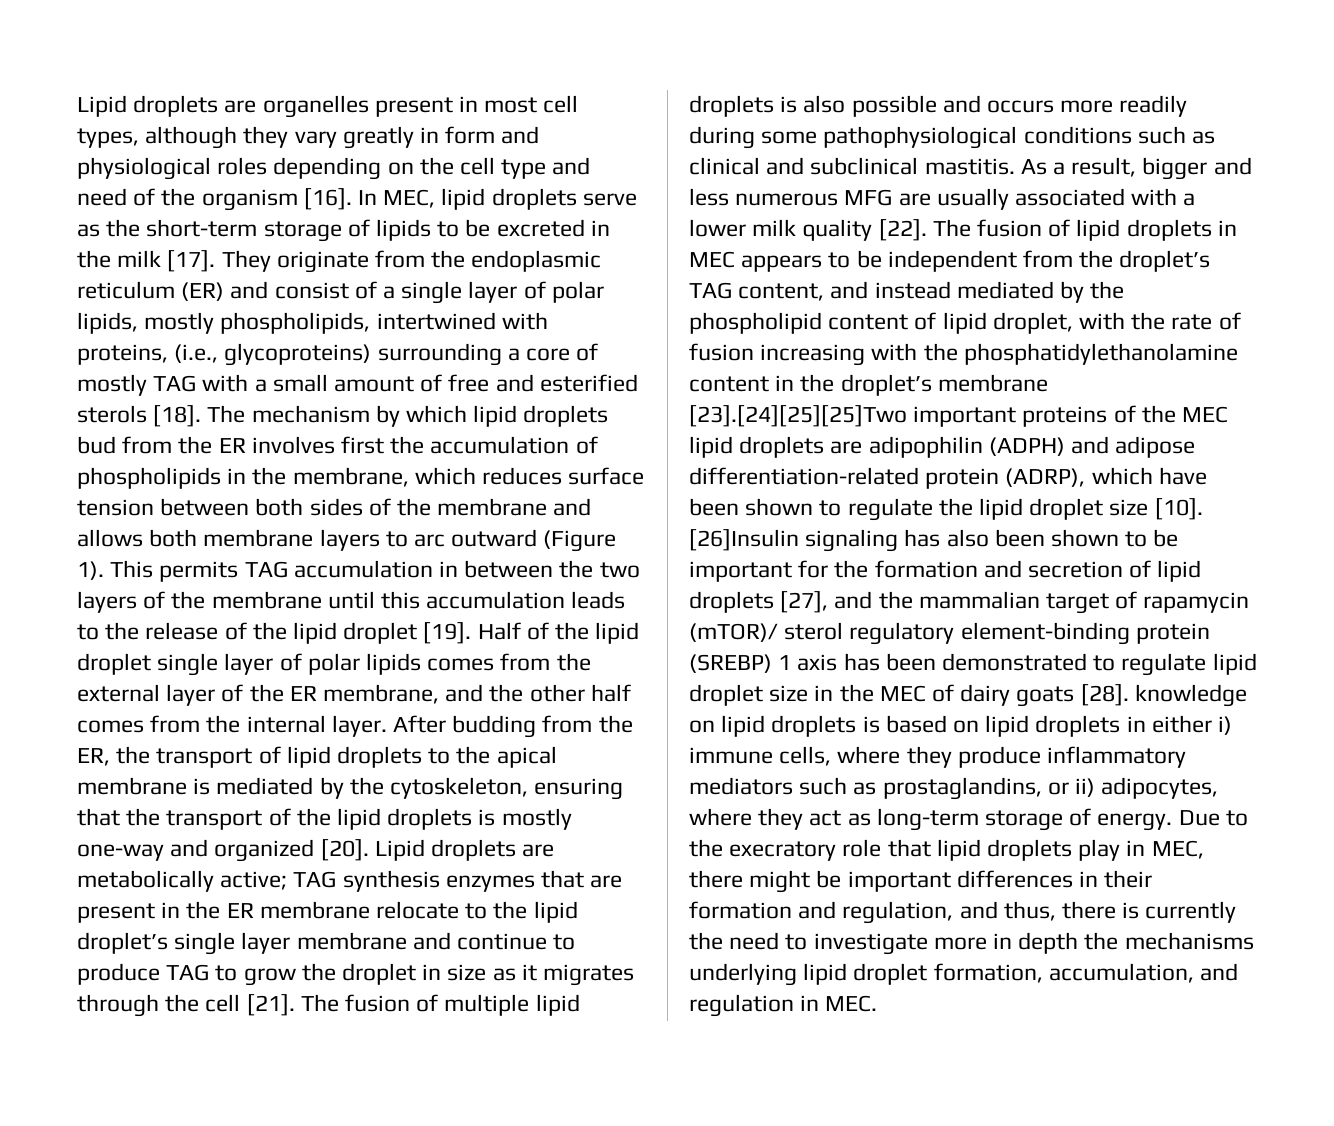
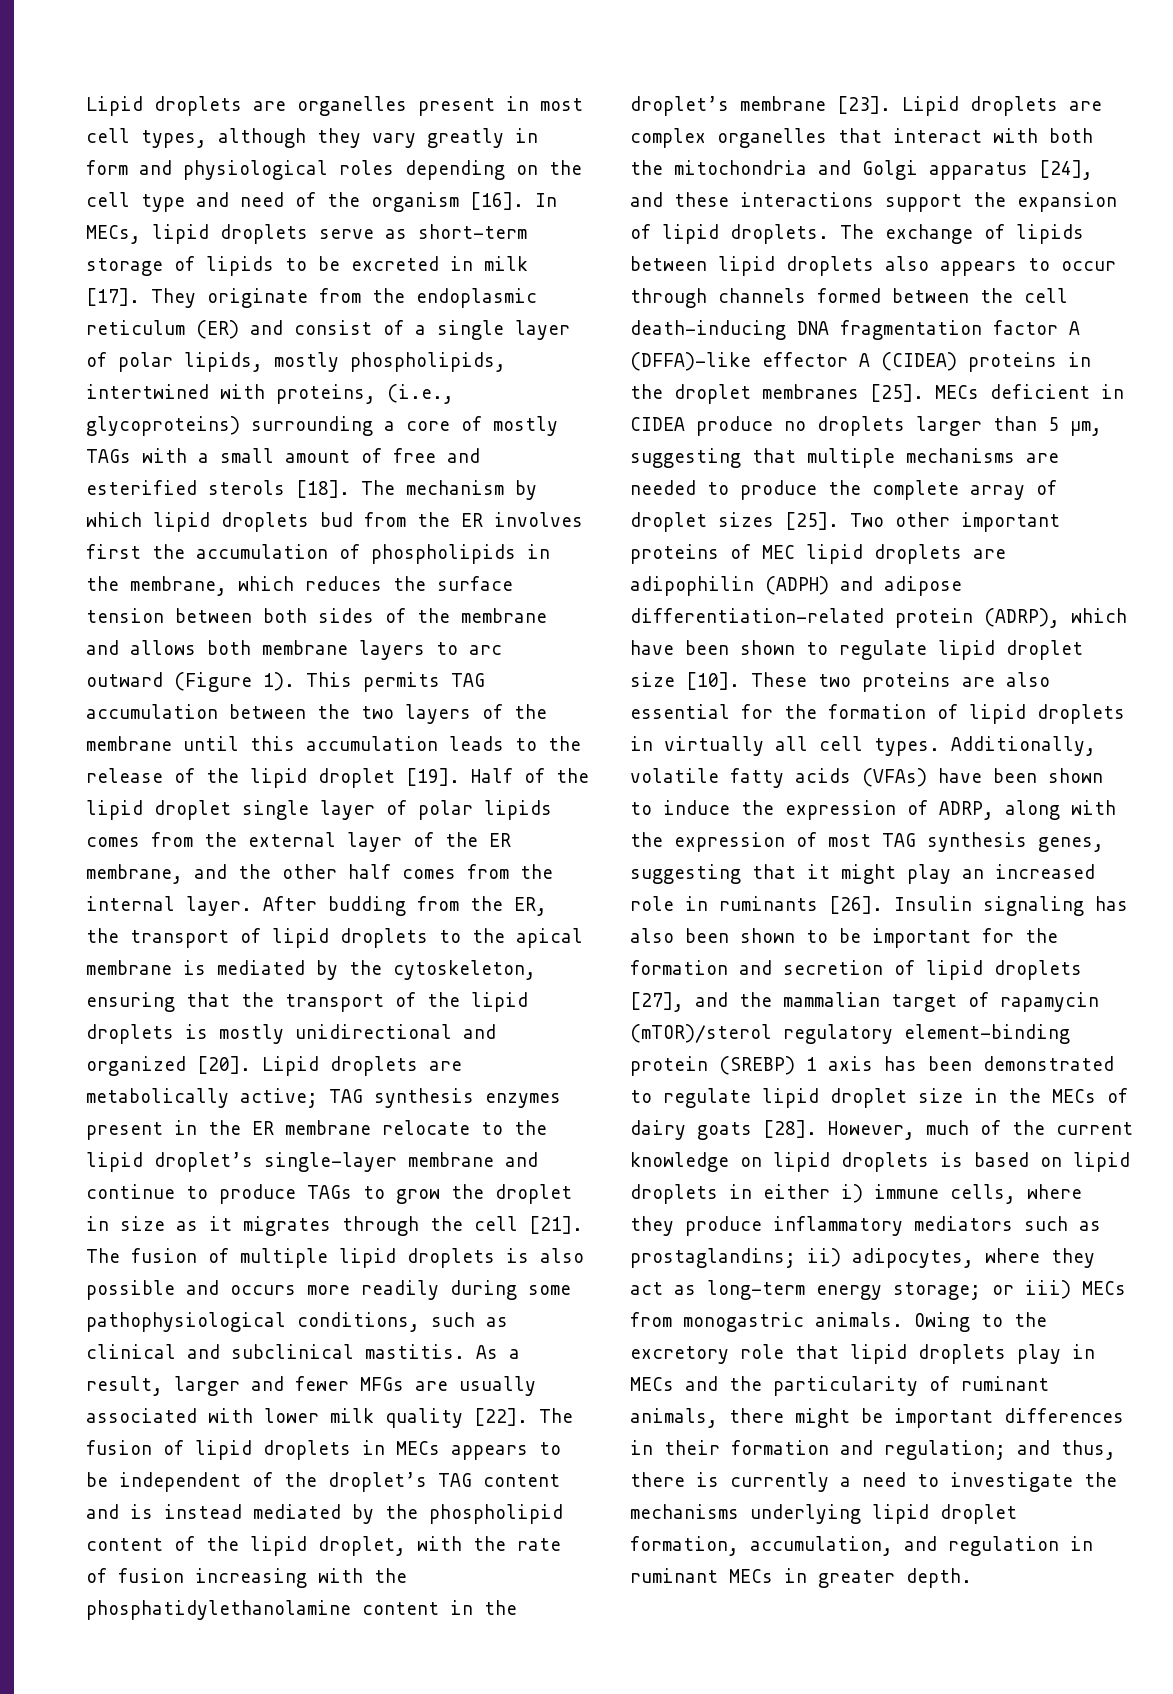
- In MEC, lipid droplets serve as the short-term storage of lipids to be excreted in the milk [17].
+ In MECs, lipid droplets serve as short-term storage of lipids to be excreted in milk [17].
- They originate from the endoplasmic reticulum (ER) and consist of a single layer of polar lipids, mostly phospholipids, intertwined with proteins, (i.e., glycoproteins) surrounding a core of mostly TAG with a small amount of free and esterified sterols [18].
+ They originate from the endoplasmic reticulum (ER) and consist of a single layer of polar lipids, mostly phospholipids, intertwined with proteins, (i.e., glycoproteins) surrounding a core of mostly TAGs with a small amount of free and esterified sterols [18].
- The mechanism by which lipid droplets bud from the ER involves first the accumulation of phospholipids in the membrane, which reduces surface tension between both sides of the membrane and allows both membrane layers to arc outward (Figure 1).
+ The mechanism by which lipid droplets bud from the ER involves first the accumulation of phospholipids in the membrane, which reduces the surface tension between both sides of the membrane and allows both membrane layers to arc outward (Figure 1).
- This permits TAG accumulation in between the two layers of the membrane until this accumulation leads to the release of the lipid droplet [19].
+ This permits TAG accumulation between the two layers of the membrane until this accumulation leads to the release of the lipid droplet [19].
- After budding from the ER, the transport of lipid droplets to the apical membrane is mediated by the cytoskeleton, ensuring that the transport of the lipid droplets is mostly one-way and organized [20].
+ After budding from the ER, the transport of lipid droplets to the apical membrane is mediated by the cytoskeleton, ensuring that the transport of the lipid droplets is mostly unidirectional and organized [20].
- Lipid droplets are metabolically active; TAG synthesis enzymes that are present in the ER membrane relocate to the lipid droplet’s single layer membrane and continue to produce TAG to grow the droplet in size as it migrates through the cell [21].
+ Lipid droplets are metabolically active; TAG synthesis enzymes present in the ER membrane relocate to the lipid droplet’s single-layer membrane and continue to produce TAGs to grow the droplet in size as it migrates through the cell [21].
- The fusion of multiple lipid droplets is also possible and occurs more readily during some pathophysiological conditions such as clinical and subclinical mastitis.
+ The fusion of multiple lipid droplets is also possible and occurs more readily during some pathophysiological conditions, such as clinical and subclinical mastitis.
- As a result, bigger and less numerous MFG are usually associated with a lower milk quality [22].
+ As a result, larger and fewer MFGs are usually associated with lower milk quality [22].
- The fusion of lipid droplets in MEC appears to be independent from the droplet’s TAG content, and instead mediated by the phospholipid content of lipid droplet, with the rate of fusion increasing with the phosphatidylethanolamine content in the droplet’s membrane [23].[24][25][25]Two important proteins of the MEC lipid droplets are adipophilin (ADPH) and adipose differentiation-related protein (ADRP), which have been shown to regulate the lipid droplet size [10].
+ The fusion of lipid droplets in MECs appears to be independent of the droplet’s TAG content and is instead mediated by the phospholipid content of the lipid droplet, with the rate of fusion increasing with the phosphatidylethanolamine content in the droplet’s membrane [23]. Lipid droplets are complex organelles that interact with both the mitochondria and Golgi apparatus [24], and these interactions support the expansion of lipid droplets. The exchange of lipids between lipid droplets also appears to occur through channels formed between the cell death-inducing DNA fragmentation factor A (DFFA)-like effector A (CIDEA) proteins in the droplet membranes [25]. MECs deficient in CIDEA produce no droplets larger than 5 μm, suggesting that multiple mechanisms are needed to produce the complete array of droplet sizes [25]. Two other important proteins of MEC lipid droplets are adipophilin (ADPH) and adipose differentiation-related protein (ADRP), which have been shown to regulate lipid droplet size [10].
- [26]Insulin signaling has also been shown to be important for the formation and secretion of lipid droplets [27], and the mammalian target of rapamycin (mTOR)/ sterol regulatory element-binding protein (SREBP) 1 axis has been demonstrated to regulate lipid droplet size in the MEC of dairy goats [28]. knowledge on lipid droplets is based on lipid droplets in either i) immune cells, where they produce inflammatory mediators such as prostaglandins, or ii) adipocytes, where they act as long-term storage of energy. Due to the execratory role that lipid droplets play in MEC, there might be important differences in their formation and regulation, and thus, there is currently the need to investigate more in depth the mechanisms underlying lipid droplet formation, accumulation, and regulation in MEC.
+ These two proteins are also essential for the formation of lipid droplets in virtually all cell types. Additionally, volatile fatty acids (VFAs) have been shown to induce the expression of ADRP, along with the expression of most TAG synthesis genes, suggesting that it might play an increased role in ruminants [26]. Insulin signaling has also been shown to be important for the formation and secretion of lipid droplets [27], and the mammalian target of rapamycin (mTOR)/sterol regulatory element-binding protein (SREBP) 1 axis has been demonstrated to regulate lipid droplet size in the MECs of dairy goats [28]. However, much of the current knowledge on lipid droplets is based on lipid droplets in either i) immune cells, where they produce inflammatory mediators such as prostaglandins; ii) adipocytes, where they act as long-term energy storage; or iii) MECs from monogastric animals. Owing to the excretory role that lipid droplets play in MECs and the particularity of ruminant animals, there might be important differences in their formation and regulation; and thus, there is currently a need to investigate the mechanisms underlying lipid droplet formation, accumulation, and regulation in ruminant MECs in greater depth.

